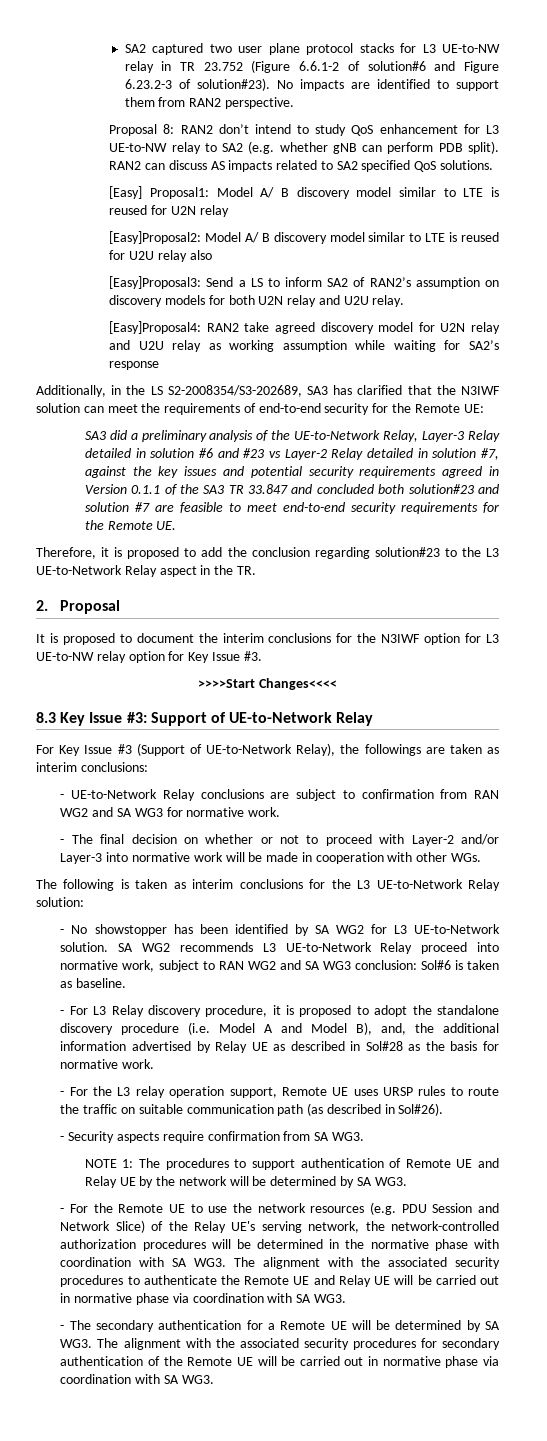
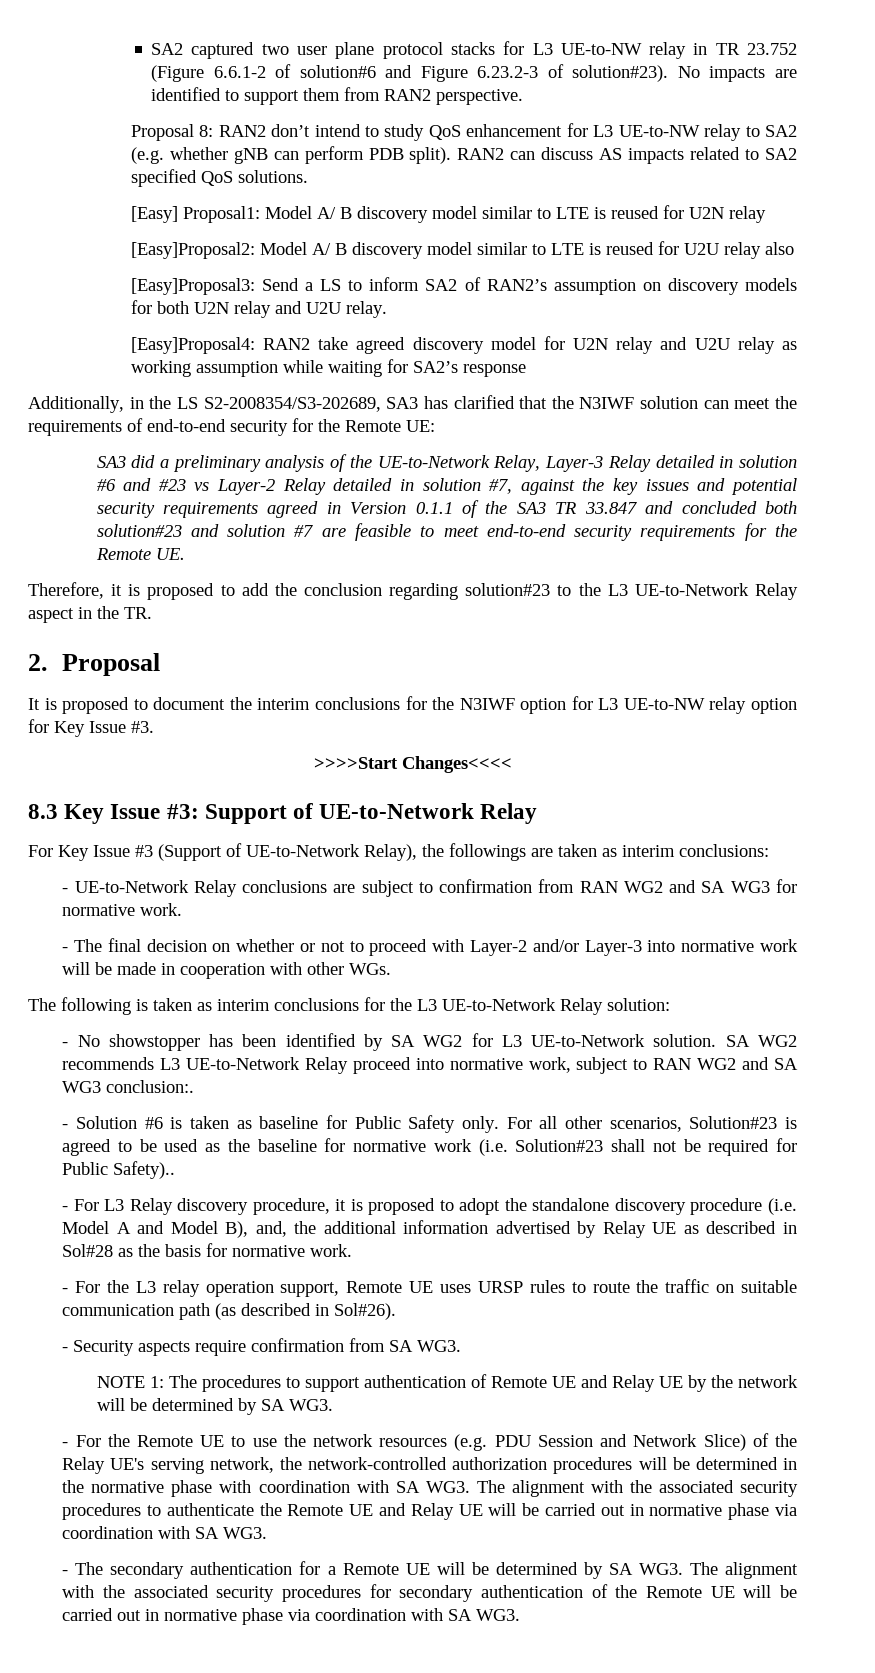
- SA WG2 recommends L3 UE-to-Network Relay proceed into normative work, subject to RAN WG2 and SA WG3 conclusion: Sol#6 is taken as baseline.
+ SA WG2 recommends L3 UE-to-Network Relay proceed into normative work, subject to RAN WG2 and SA WG3 conclusion:.
+ - Solution #6 is taken as baseline for Public Safety only. For all other scenarios, Solution#23 is agreed to be used as the baseline for normative work (i.e. Solution#23 shall not be required for Public Safety)..

